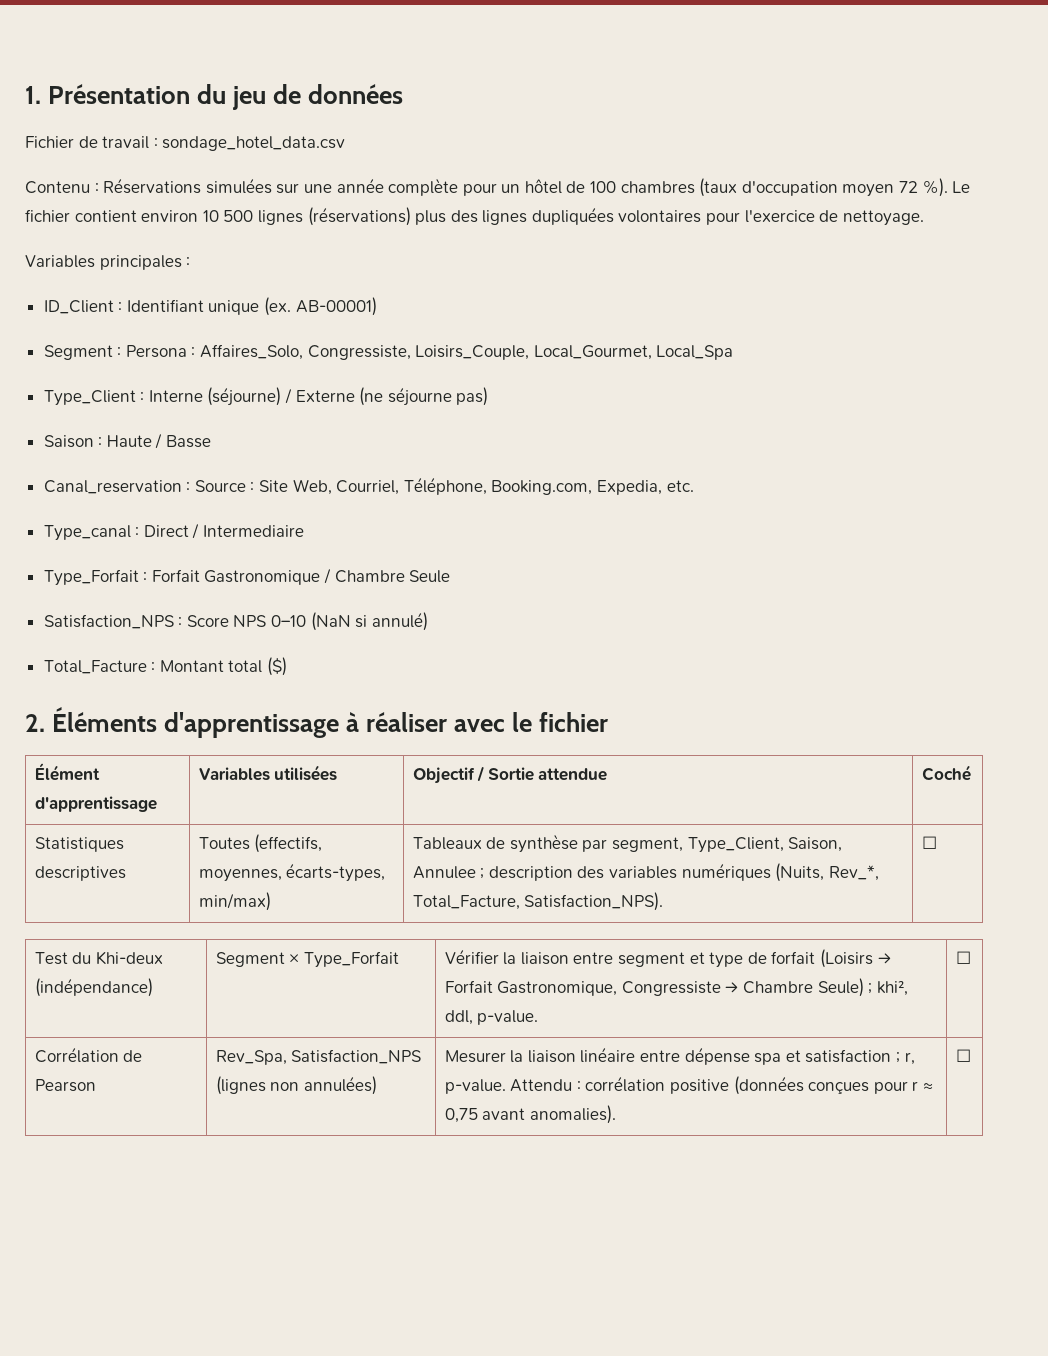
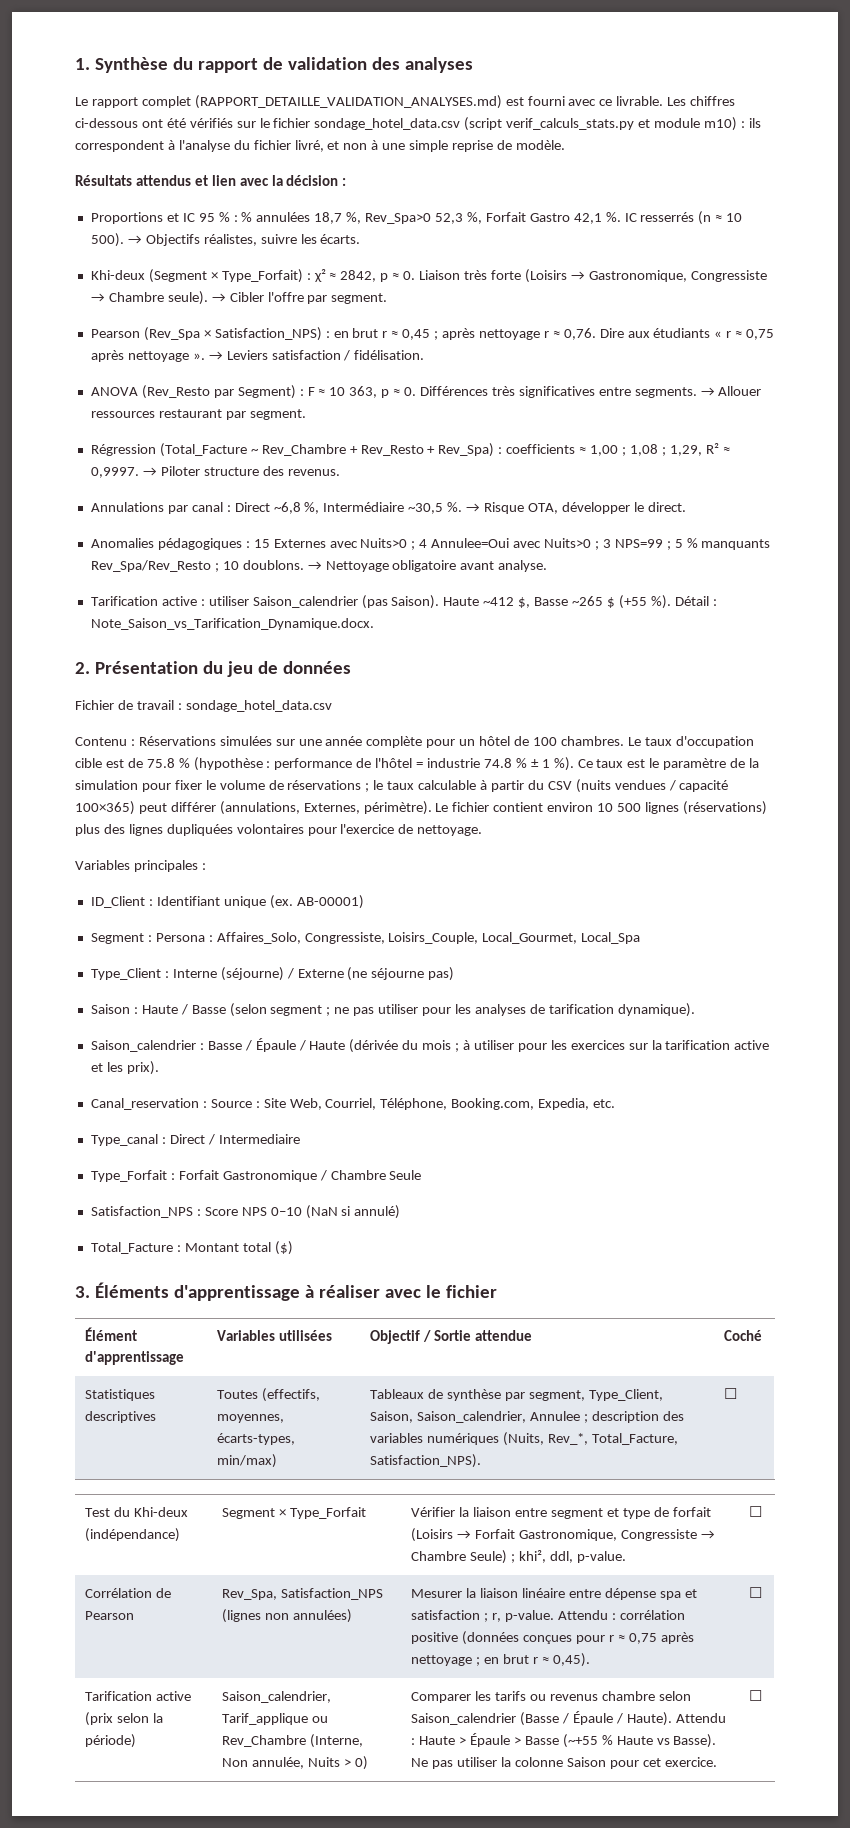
- 1. Présentation du jeu de données
+ 1. Synthèse du rapport de validation des analyses
+ Le rapport complet (RAPPORT_DETAILLE_VALIDATION_ANALYSES.md) est fourni avec ce livrable. Les chiffres ci-dessous ont été vérifiés sur le fichier sondage_hotel_data.csv (script verif_calculs_stats.py et module m10) : ils correspondent à l'analyse du fichier livré, et non à une simple reprise de modèle.
+ Résultats attendus et lien avec la décision :
+ Proportions et IC 95 % : % annulées 18,7 %, Rev_Spa>0 52,3 %, Forfait Gastro 42,1 %. IC resserrés (n ≈ 10 500). → Objectifs réalistes, suivre les écarts.
+ Khi-deux (Segment × Type_Forfait) : χ² ≈ 2842, p ≈ 0. Liaison très forte (Loisirs → Gastronomique, Congressiste → Chambre seule). → Cibler l'offre par segment.
+ Pearson (Rev_Spa × Satisfaction_NPS) : en brut r ≈ 0,45 ; après nettoyage r ≈ 0,76. Dire aux étudiants « r ≈ 0,75 après nettoyage ». → Leviers satisfaction / fidélisation.
+ ANOVA (Rev_Resto par Segment) : F ≈ 10 363, p ≈ 0. Différences très significatives entre segments. → Allouer ressources restaurant par segment.
+ Régression (Total_Facture ~ Rev_Chambre + Rev_Resto + Rev_Spa) : coefficients ≈ 1,00 ; 1,08 ; 1,29, R² ≈ 0,9997. → Piloter structure des revenus.
+ Annulations par canal : Direct ~6,8 %, Intermédiaire ~30,5 %. → Risque OTA, développer le direct.
+ Anomalies pédagogiques : 15 Externes avec Nuits>0 ; 4 Annulee=Oui avec Nuits>0 ; 3 NPS=99 ; 5 % manquants Rev_Spa/Rev_Resto ; 10 doublons. → Nettoyage obligatoire avant analyse.
+ Tarification active : utiliser Saison_calendrier (pas Saison). Haute ~412 $, Basse ~265 $ (+55 %). Détail : Note_Saison_vs_Tarification_Dynamique.docx.
+ 2. Présentation du jeu de données
- Contenu : Réservations simulées sur une année complète pour un hôtel de 100 chambres (taux d'occupation moyen 72 %).
+ Contenu : Réservations simulées sur une année complète pour un hôtel de 100 chambres. Le taux d'occupation cible est de 75.8 % (hypothèse : performance de l'hôtel = industrie 74.8 % ± 1 %). Ce taux est le paramètre de la simulation pour fixer le volume de réservations ; le taux calculable à partir du CSV (nuits vendues / capacité 100×365) peut différer (annulations, Externes, périmètre).
- Saison : Haute / Basse
+ Saison : Haute / Basse (selon segment ; ne pas utiliser pour les analyses de tarification dynamique).
+ Saison_calendrier : Basse / Épaule / Haute (dérivée du mois ; à utiliser pour les exercices sur la tarification active et les prix).
- 2. Éléments d'apprentissage à réaliser avec le fichier
+ 3. Éléments d'apprentissage à réaliser avec le fichier
- Statistiques descriptives | Toutes (effectifs, moyennes, écarts-types, min/max) | Tableaux de synthèse par segment, Type_Client, Saison, Annulee ; description des variables numériques (Nuits, Rev_*, Total_Facture, Satisfaction_NPS). | ☐
+ Statistiques descriptives | Toutes (effectifs, moyennes, écarts-types, min/max) | Tableaux de synthèse par segment, Type_Client, Saison, Saison_calendrier, Annulee ; description des variables numériques (Nuits, Rev_*, Total_Facture, Satisfaction_NPS). | ☐
- Corrélation de Pearson | Rev_Spa, Satisfaction_NPS (lignes non annulées) | Mesurer la liaison linéaire entre dépense spa et satisfaction ; r, p-value. Attendu : corrélation positive (données conçues pour r ≈ 0,75 avant anomalies). | ☐
+ Corrélation de Pearson | Rev_Spa, Satisfaction_NPS (lignes non annulées) | Mesurer la liaison linéaire entre dépense spa et satisfaction ; r, p-value. Attendu : corrélation positive (données conçues pour r ≈ 0,75 après nettoyage ; en brut r ≈ 0,45). | ☐
+ Tarification active (prix selon la période) | Saison_calendrier, Tarif_applique ou Rev_Chambre (Interne, Non annulée, Nuits > 0) | Comparer les tarifs ou revenus chambre selon Saison_calendrier (Basse / Épaule / Haute). Attendu : Haute > Épaule > Basse (~+55 % Haute vs Basse). Ne pas utiliser la colonne Saison pour cet exercice. | ☐

